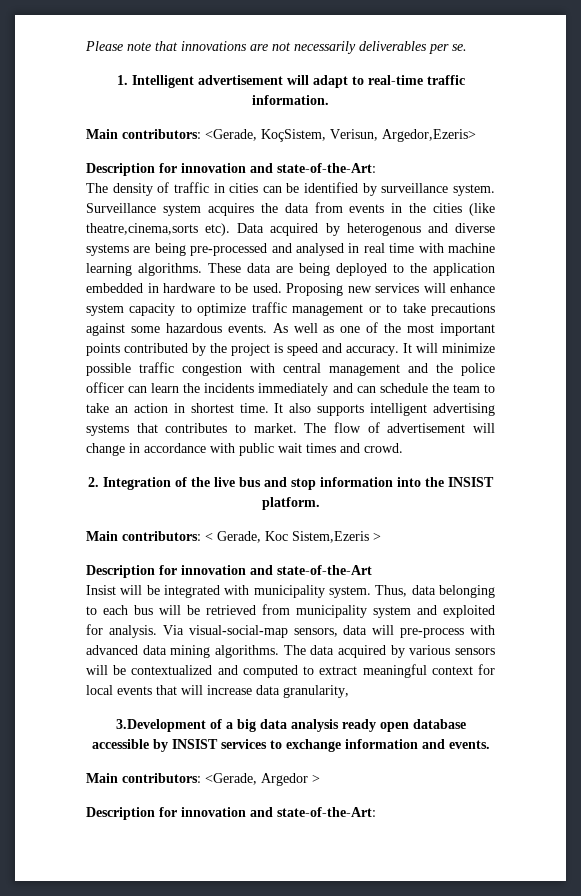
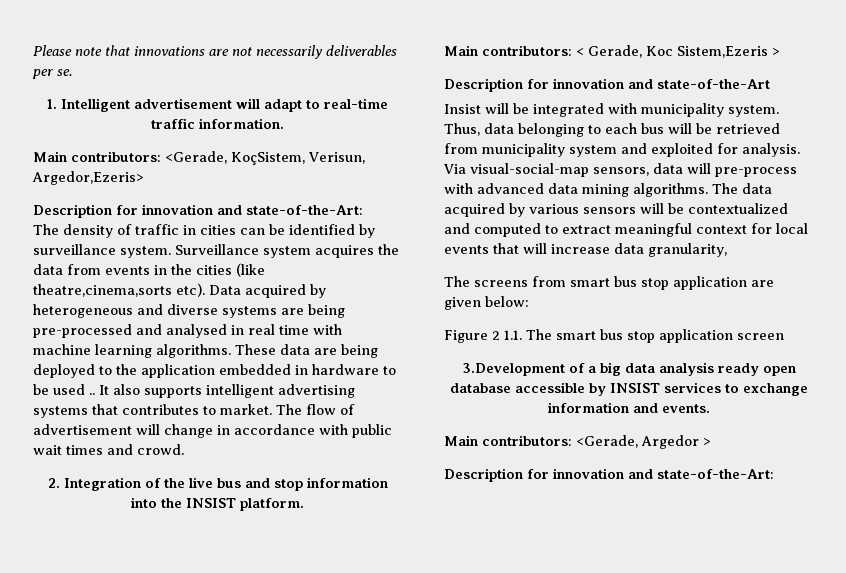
- Data acquired by heterogenous and diverse systems are being pre-processed and analysed in real time with machine learning algorithms.
+ Data acquired by heterogeneous and diverse systems are being pre-processed and analysed in real time with machine learning algorithms.
- These data are being deployed to the application embedded in hardware to be used. Proposing new services will enhance system capacity to optimize traffic management or to take precautions against some hazardous events. As well as one of the most important points contributed by the project is speed and accuracy. It will minimize possible traffic congestion with central management and the police officer can learn the incidents immediately and can schedule the team to take an action in shortest time.
+ These data are being deployed to the application embedded in hardware to be used ..
+ The screens from smart bus stop application are given below:
+ Figure 2 1.1. The smart bus stop application screen

